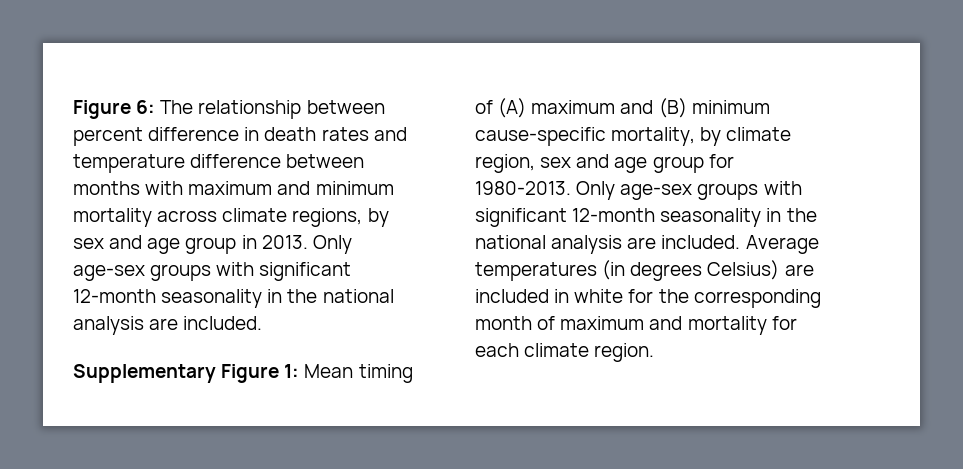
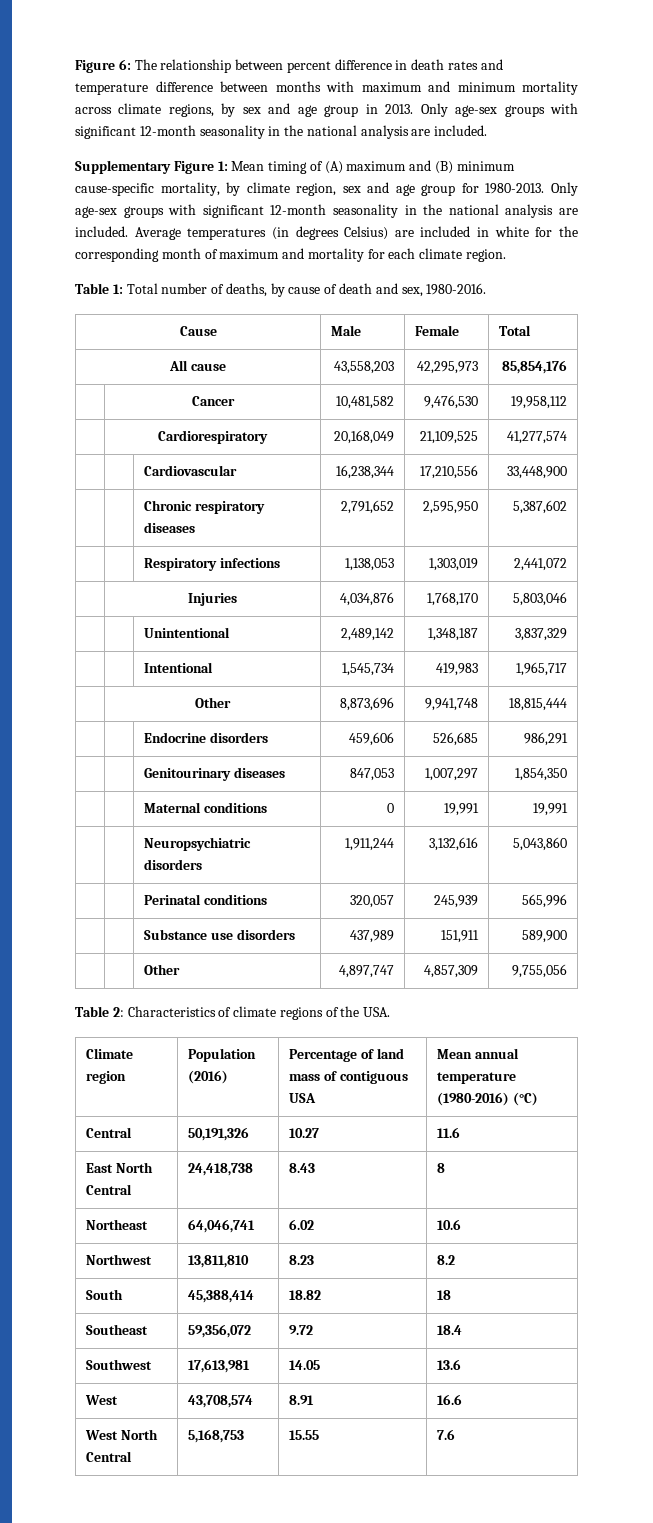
+ Table 1: Total number of deaths, by cause of death and sex, 1980-2016.
+ Cause | Male | Female | Total
+ All cause | 43,558,203 | 42,295,973 | 85,854,176
+ | Cancer | 10,481,582 | 9,476,530 | 19,958,112
+ | Cardiorespiratory | 20,168,049 | 21,109,525 | 41,277,574
+ | | Cardiovascular | 16,238,344 | 17,210,556 | 33,448,900
+ | | Chronic respiratory diseases | 2,791,652 | 2,595,950 | 5,387,602
+ | | Respiratory infections | 1,138,053 | 1,303,019 | 2,441,072
+ | Injuries | 4,034,876 | 1,768,170 | 5,803,046
+ | | Unintentional | 2,489,142 | 1,348,187 | 3,837,329
+ | | Intentional | 1,545,734 | 419,983 | 1,965,717
+ | Other | 8,873,696 | 9,941,748 | 18,815,444
+ | | Endocrine disorders | 459,606 | 526,685 | 986,291
+ | | Genitourinary diseases | 847,053 | 1,007,297 | 1,854,350
+ | | Maternal conditions | 0 | 19,991 | 19,991
+ | | Neuropsychiatric disorders | 1,911,244 | 3,132,616 | 5,043,860
+ | | Perinatal conditions | 320,057 | 245,939 | 565,996
+ | | Substance use disorders | 437,989 | 151,911 | 589,900
+ | | Other | 4,897,747 | 4,857,309 | 9,755,056
+ Table 2: Characteristics of climate regions of the USA.
+ Climate region | Population (2016) | Percentage of land mass of contiguous USA | Mean annual temperature (1980-2016) (°C)
+ Central | 50,191,326 | 10.27 | 11.6
+ East North Central | 24,418,738 | 8.43 | 8
+ Northeast | 64,046,741 | 6.02 | 10.6
+ Northwest | 13,811,810 | 8.23 | 8.2
+ South | 45,388,414 | 18.82 | 18
+ Southeast | 59,356,072 | 9.72 | 18.4
+ Southwest | 17,613,981 | 14.05 | 13.6
+ West | 43,708,574 | 8.91 | 16.6
+ West North Central | 5,168,753 | 15.55 | 7.6

